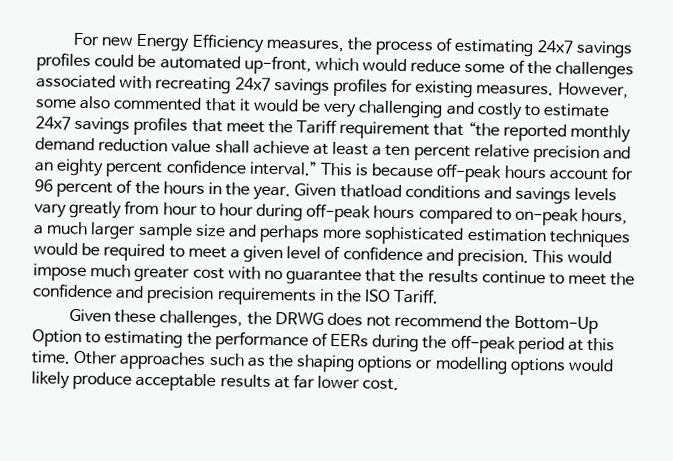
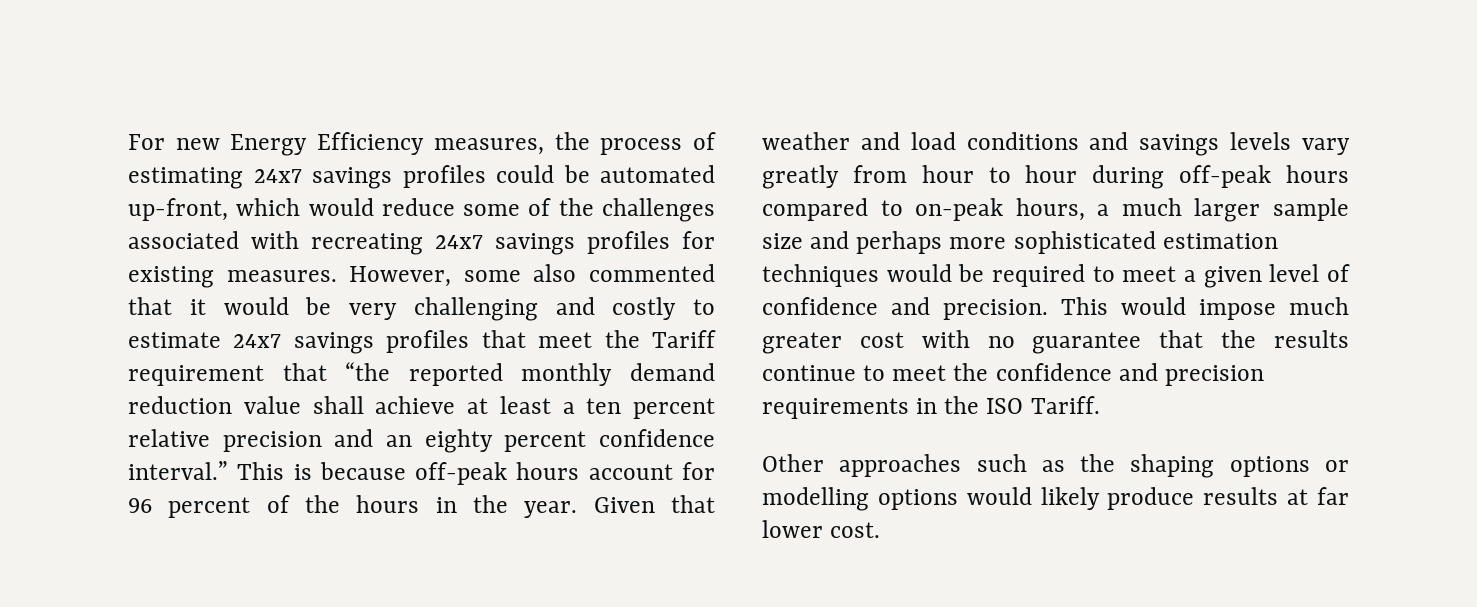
- Given thatload conditions and savings levels vary greatly from hour to hour during off-peak hours compared to on-peak hours, a much larger sample size and perhaps more sophisticated estimation techniques would be required to meet a given level of confidence and precision.
+ Given that weather and load conditions and savings levels vary greatly from hour to hour during off-peak hours compared to on-peak hours, a much larger sample size and perhaps more sophisticated estimation techniques would be required to meet a given level of confidence and precision.
- Given these challenges, the DRWG does not recommend the Bottom-Up Option to estimating the performance of EERs during the off-peak period at this time. Other approaches such as the shaping options or modelling options would likely produce acceptable results at far lower cost.
+ Other approaches such as the shaping options or modelling options would likely produce results at far lower cost.

